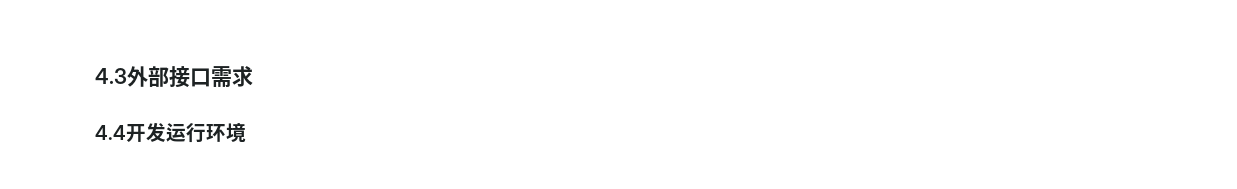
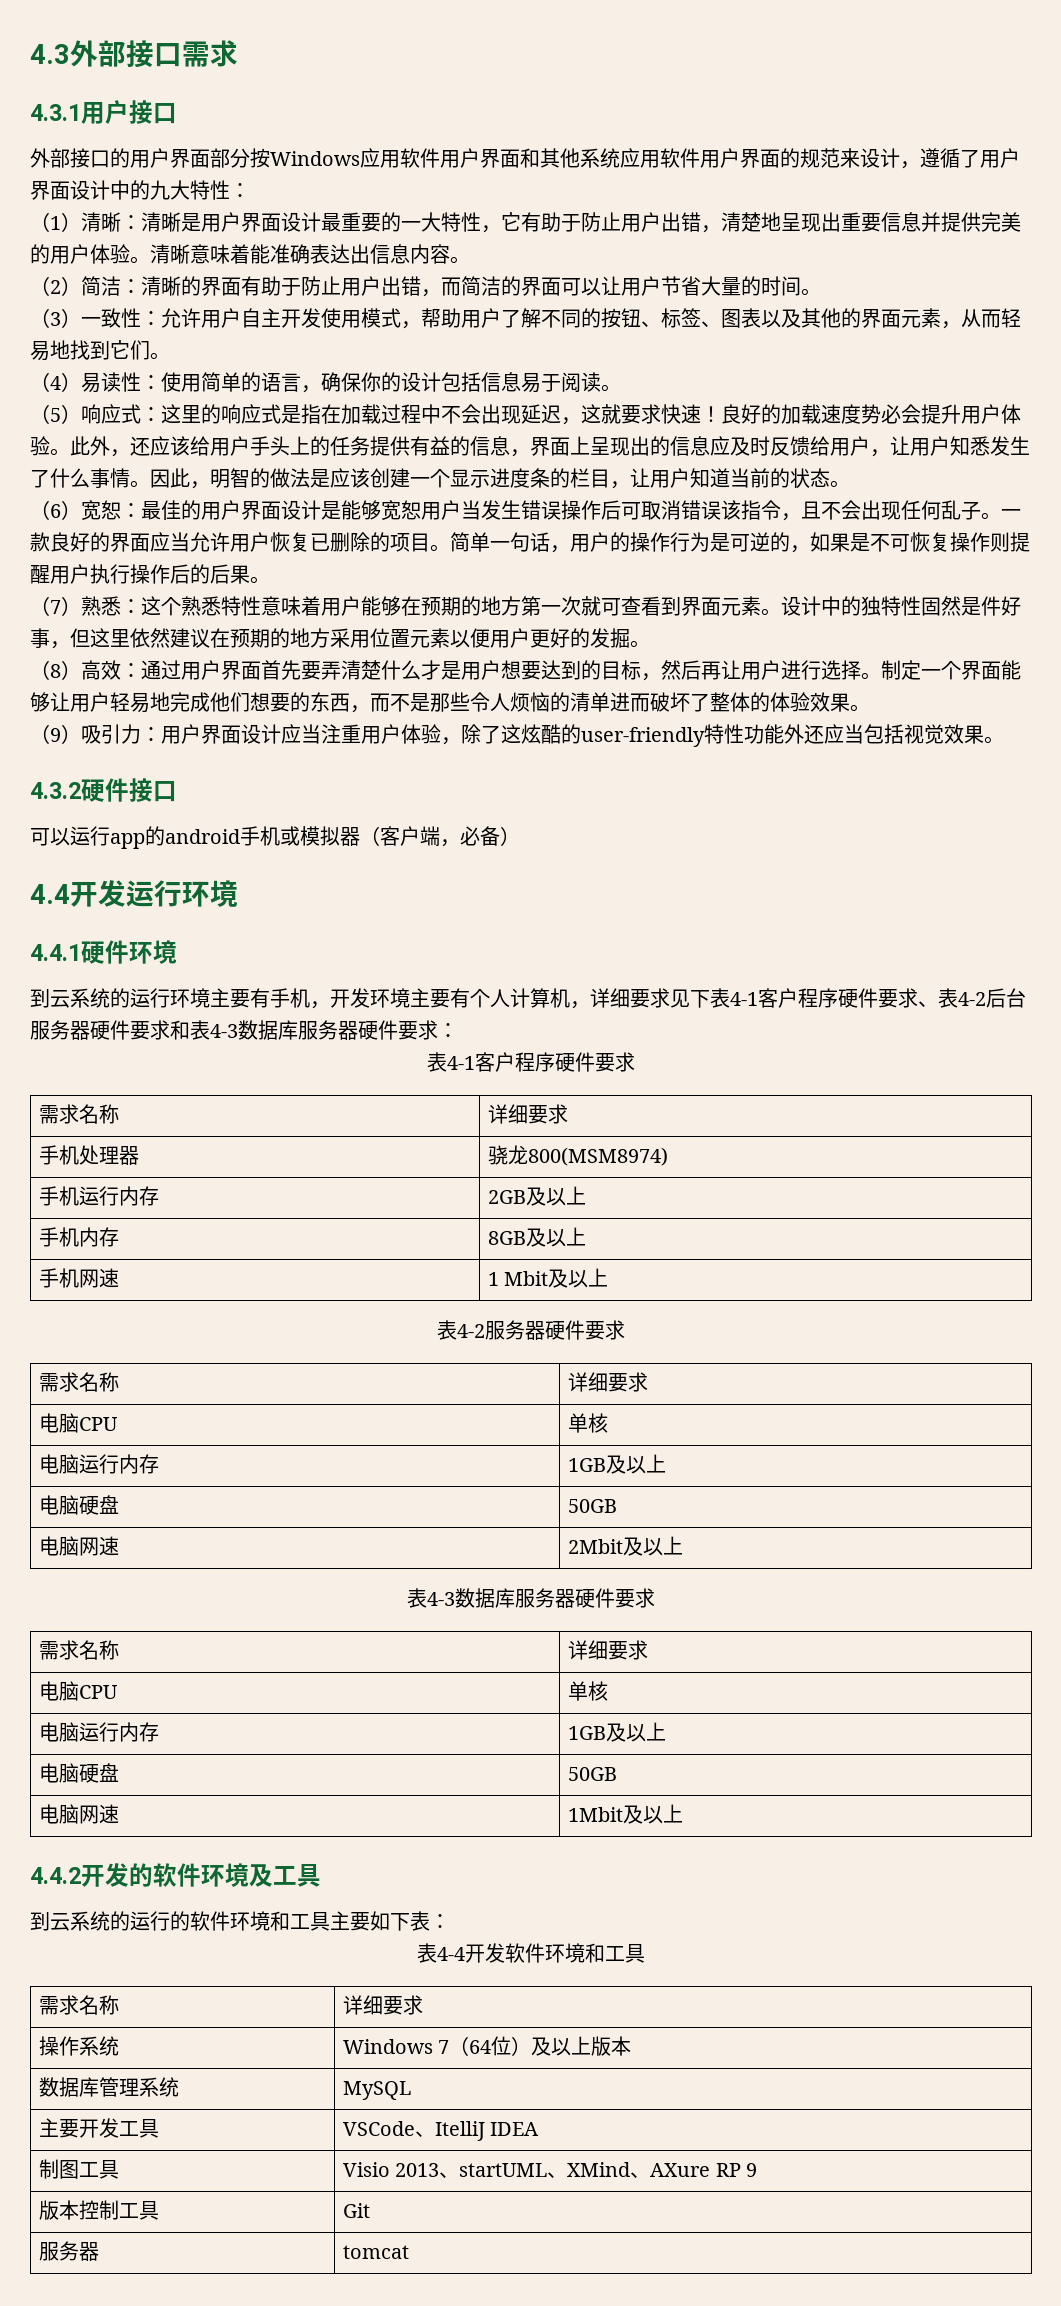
+ 4.3.1用户接口
+ 外部接口的用户界面部分按Windows应用软件用户界面和其他系统应用软件用户界面的规范来设计，遵循了用户界面设计中的九大特性：
+ （1）清晰：清晰是用户界面设计最重要的一大特性，它有助于防止用户出错，清楚地呈现出重要信息并提供完美的用户体验。清晰意味着能准确表达出信息内容。
+ （2）简洁：清晰的界面有助于防止用户出错，而简洁的界面可以让用户节省大量的时间。
+ （3）一致性：允许用户自主开发使用模式，帮助用户了解不同的按钮、标签、图表以及其他的界面元素，从而轻易地找到它们。
+ （4）易读性：使用简单的语言，确保你的设计包括信息易于阅读。
+ （5）响应式：这里的响应式是指在加载过程中不会出现延迟，这就要求快速！良好的加载速度势必会提升用户体验。此外，还应该给用户手头上的任务提供有益的信息，界面上呈现出的信息应及时反馈给用户，让用户知悉发生了什么事情。因此，明智的做法是应该创建一个显示进度条的栏目，让用户知道当前的状态。
+ （6）宽恕：最佳的用户界面设计是能够宽恕用户当发生错误操作后可取消错误该指令，且不会出现任何乱子。一款良好的界面应当允许用户恢复已删除的项目。简单一句话，用户的操作行为是可逆的，如果是不可恢复操作则提醒用户执行操作后的后果。
+ （7）熟悉：这个熟悉特性意味着用户能够在预期的地方第一次就可查看到界面元素。设计中的独特性固然是件好事，但这里依然建议在预期的地方采用位置元素以便用户更好的发掘。
+ （8）高效：通过用户界面首先要弄清楚什么才是用户想要达到的目标，然后再让用户进行选择。制定一个界面能够让用户轻易地完成他们想要的东西，而不是那些令人烦恼的清单进而破坏了整体的体验效果。
+ （9）吸引力：用户界面设计应当注重用户体验，除了这炫酷的user-friendly特性功能外还应当包括视觉效果。
+ 4.3.2硬件接口
+ 可以运行app的android手机或模拟器（客户端，必备）
  4.4开发运行环境
+ 4.4.1硬件环境
+ 到云系统的运行环境主要有手机，开发环境主要有个人计算机，详细要求见下表4-1客户程序硬件要求、表4-2后台服务器硬件要求和表4-3数据库服务器硬件要求：
+ 表4-1客户程序硬件要求
+ 需求名称 | 详细要求
+ 手机处理器 | 骁龙800(MSM8974)
+ 手机运行内存 | 2GB及以上
+ 手机内存 | 8GB及以上
+ 手机网速 | 1 Mbit及以上
+ 表4-2服务器硬件要求
+ 需求名称 | 详细要求
+ 电脑CPU | 单核
+ 电脑运行内存 | 1GB及以上
+ 电脑硬盘 | 50GB
+ 电脑网速 | 2Mbit及以上
+ 表4-3数据库服务器硬件要求
+ 需求名称 | 详细要求
+ 电脑CPU | 单核
+ 电脑运行内存 | 1GB及以上
+ 电脑硬盘 | 50GB
+ 电脑网速 | 1Mbit及以上
+ 4.4.2开发的软件环境及工具
+ 到云系统的运行的软件环境和工具主要如下表：
+ 表4-4开发软件环境和工具
+ 需求名称 | 详细要求
+ 操作系统 | Windows 7（64位）及以上版本
+ 数据库管理系统 | MySQL
+ 主要开发工具 | VSCode、ItelliJ IDEA
+ 制图工具 | Visio 2013、startUML、XMind、AXure RP 9
+ 版本控制工具 | Git
+ 服务器 | tomcat

